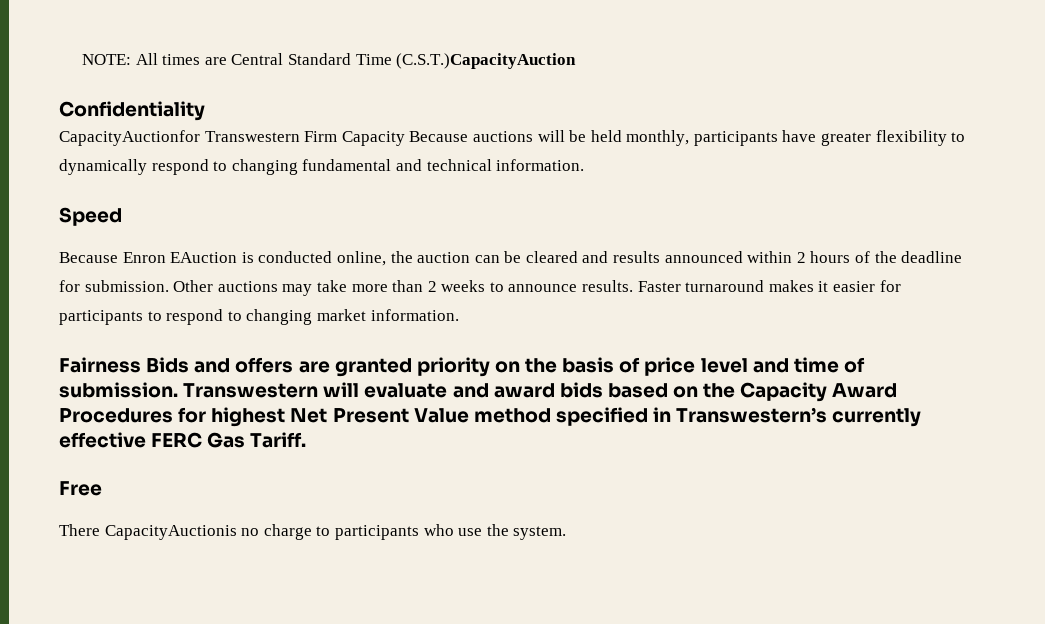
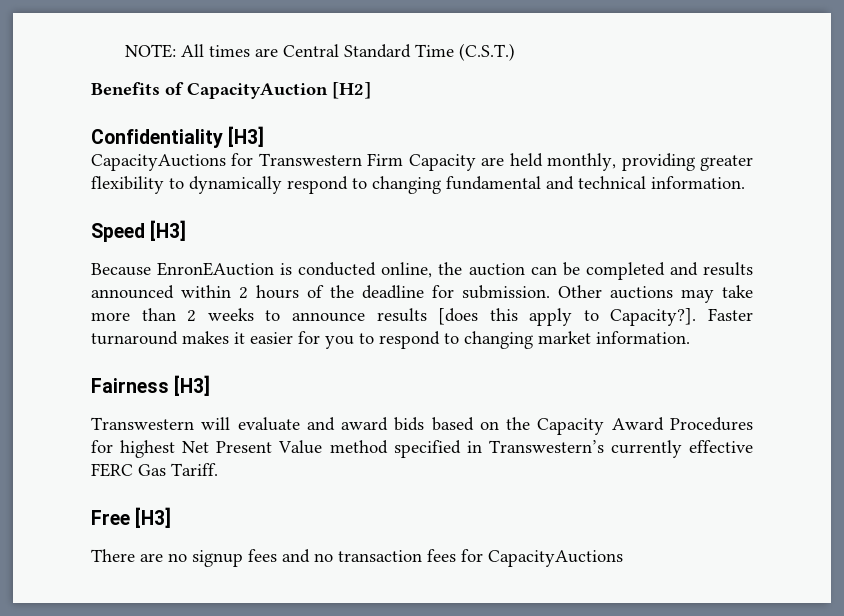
- NOTE: All times are Central Standard Time (C.S.T.)CapacityAuction
- Confidentiality
- CapacityAuctionfor Transwestern Firm Capacity Because auctions will be held monthly, participants have greater flexibility to dynamically respond to changing fundamental and technical information.
+ NOTE: All times are Central Standard Time (C.S.T.)
+ Benefits of CapacityAuction [H2]
+ Confidentiality [H3]
+ CapacityAuctions for Transwestern Firm Capacity are held monthly, providing greater flexibility to dynamically respond to changing fundamental and technical information.
- Speed
- Because Enron EAuction is conducted online, the auction can be cleared and results announced within 2 hours of the deadline for submission.
+ Speed [H3]
+ Because EnronEAuction is conducted online, the auction can be completed and results announced within 2 hours of the deadline for submission.
- Other auctions may take more than 2 weeks to announce results.
+ Other auctions may take more than 2 weeks to announce results [does this apply to Capacity?].
- Faster turnaround makes it easier for participants to respond to changing market information.
+ Faster turnaround makes it easier for you to respond to changing market information.
- Fairness Bids and offers are granted priority on the basis of price level and time of submission. Transwestern will evaluate and award bids based on the Capacity Award Procedures for highest Net Present Value method specified in Transwestern’s currently effective FERC Gas Tariff.
+ Fairness [H3]
+ Transwestern will evaluate and award bids based on the Capacity Award Procedures for highest Net Present Value method specified in Transwestern’s currently effective FERC Gas Tariff.
- Free
+ Free [H3]
- There CapacityAuctionis no charge to participants who use the system.
+ There are no signup fees and no transaction fees for CapacityAuctions

